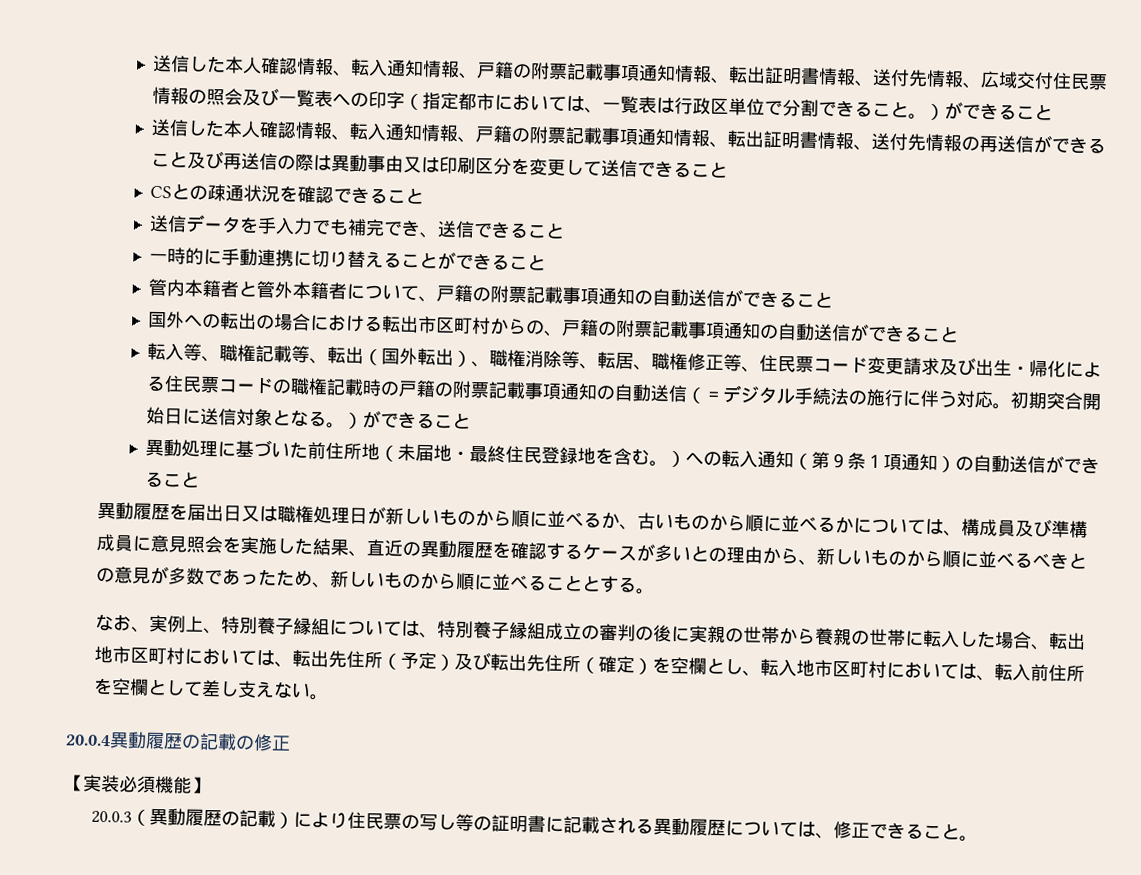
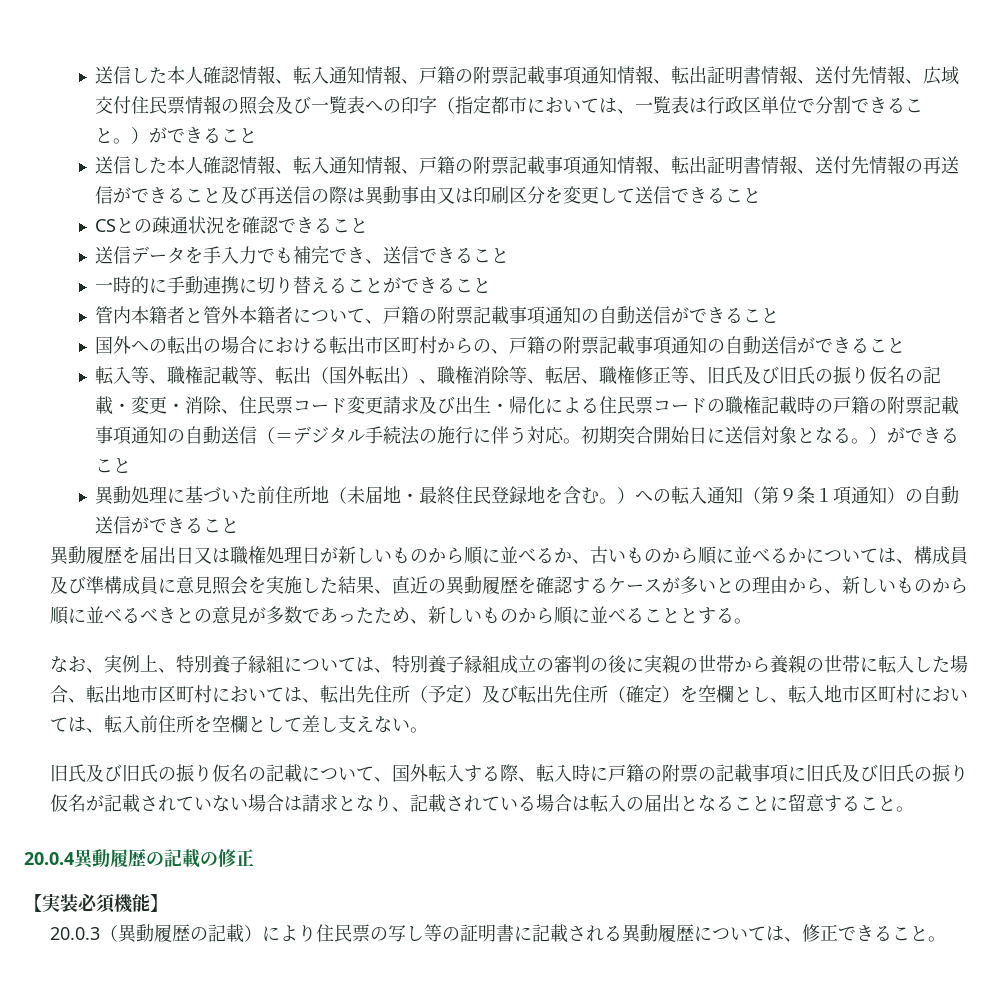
- 転入等、職権記載等、転出（国外転出）、職権消除等、転居、職権修正等、住民票コード変更請求及び出生・帰化による住民票コードの職権記載時の戸籍の附票記載事項通知の自動送信（＝デジタル手続法の施行に伴う対応。
+ 転入等、職権記載等、転出（国外転出）、職権消除等、転居、職権修正等、旧氏及び旧氏の振り仮名の記載・変更・消除、住民票コード変更請求及び出生・帰化による住民票コードの職権記載時の戸籍の附票記載事項通知の自動送信（＝デジタル手続法の施行に伴う対応。
+ 旧氏及び旧氏の振り仮名の記載について、国外転入する際、転入時に戸籍の附票の記載事項に旧氏及び旧氏の振り仮名が記載されていない場合は請求となり、記載されている場合は転入の届出となることに留意すること。

